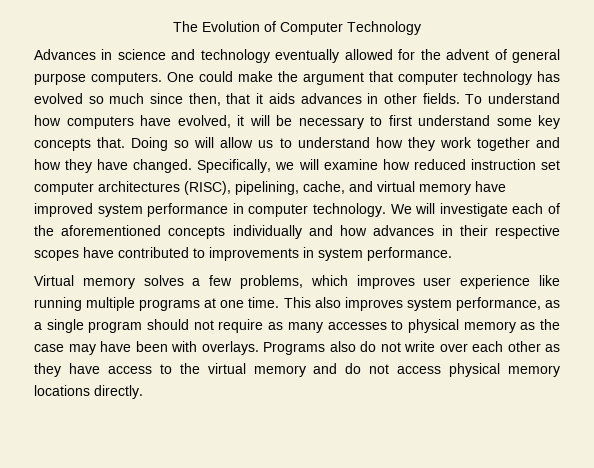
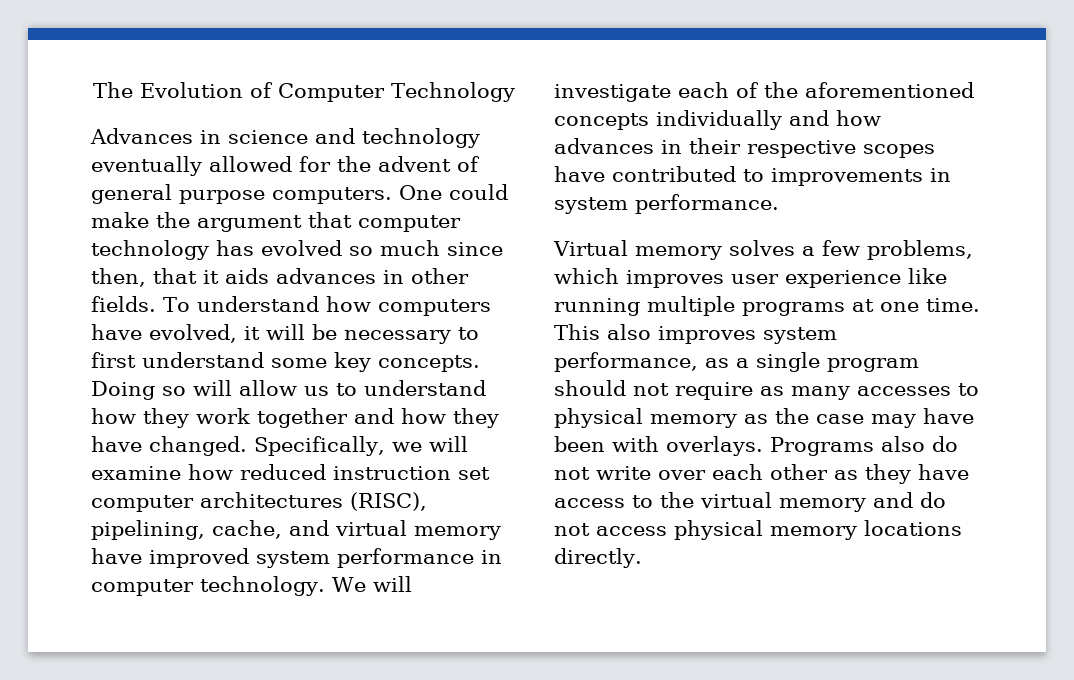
- To understand how computers have evolved, it will be necessary to first understand some key concepts that.
+ To understand how computers have evolved, it will be necessary to first understand some key concepts.

